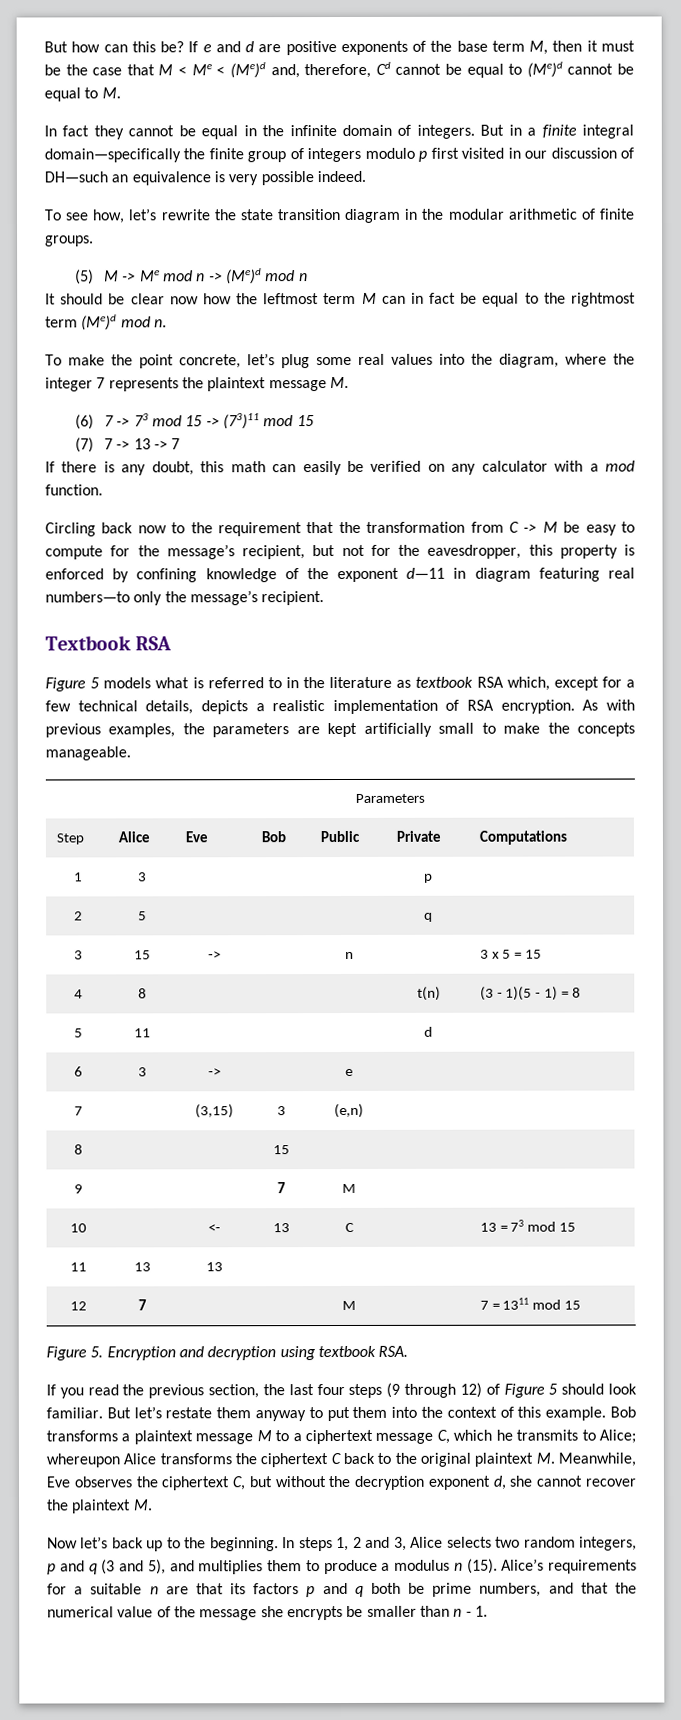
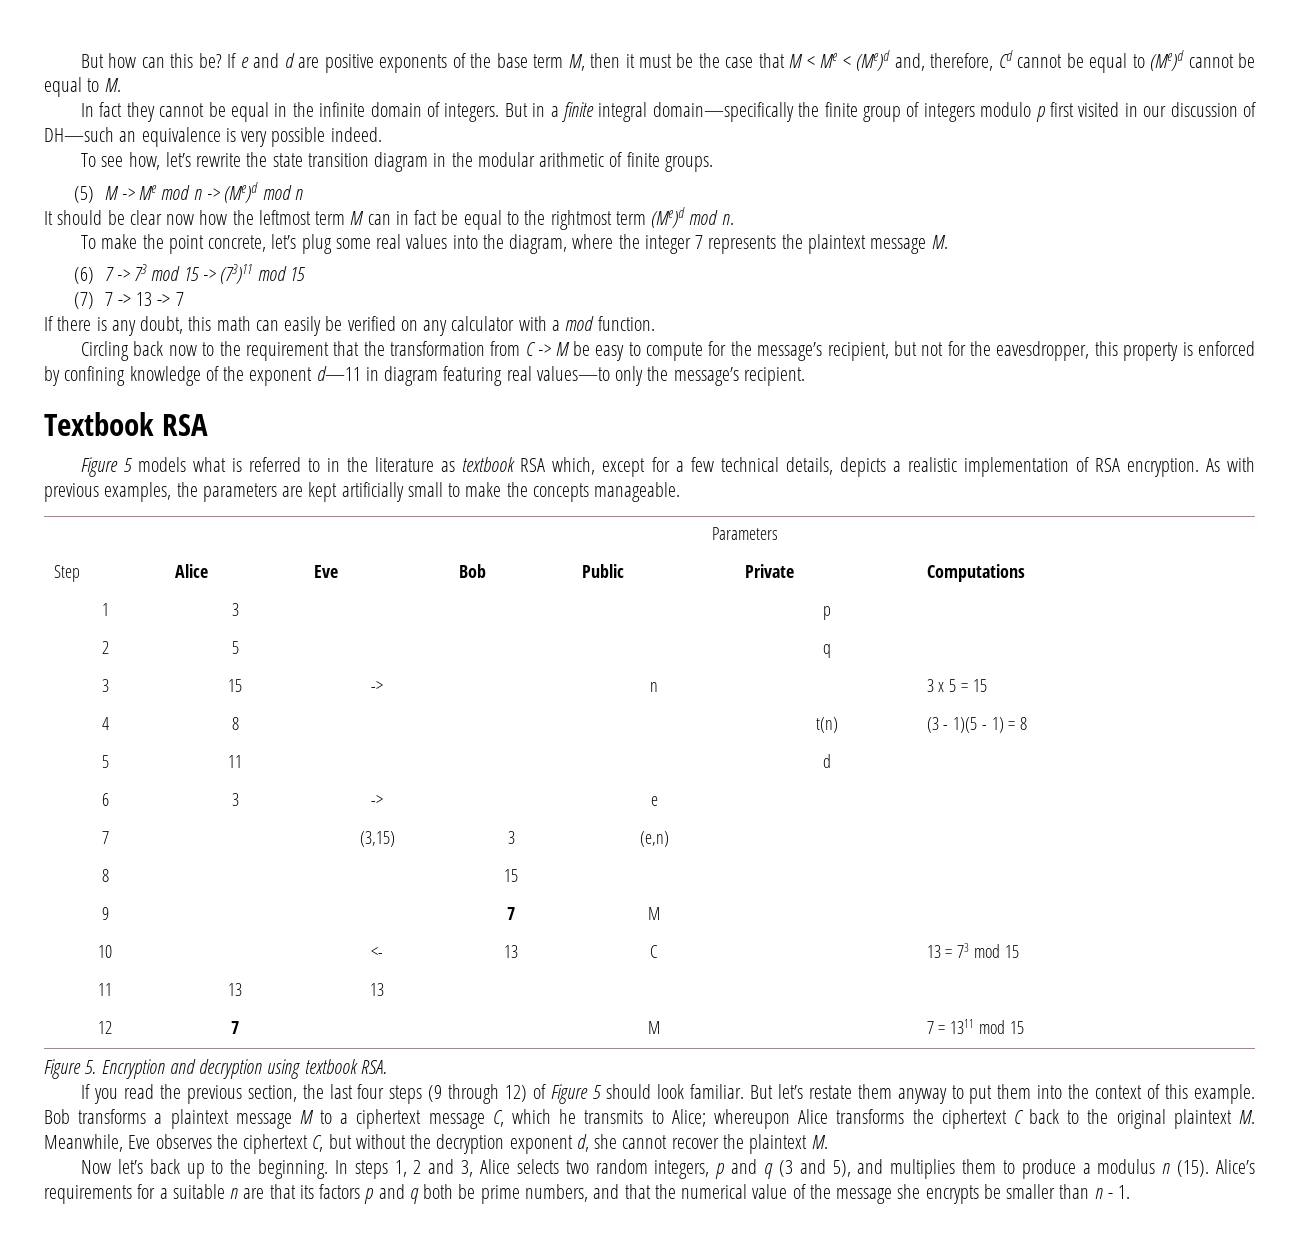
- Circling back now to the requirement that the transformation from C -> M be easy to compute for the message’s recipient, but not for the eavesdropper, this property is enforced by confining knowledge of the exponent d—11 in diagram featuring real numbers—to only the message’s recipient.
+ Circling back now to the requirement that the transformation from C -> M be easy to compute for the message’s recipient, but not for the eavesdropper, this property is enforced by confining knowledge of the exponent d—11 in diagram featuring real values—to only the message’s recipient.

